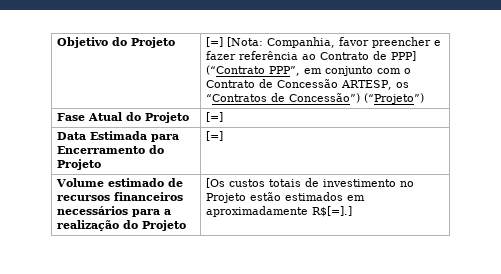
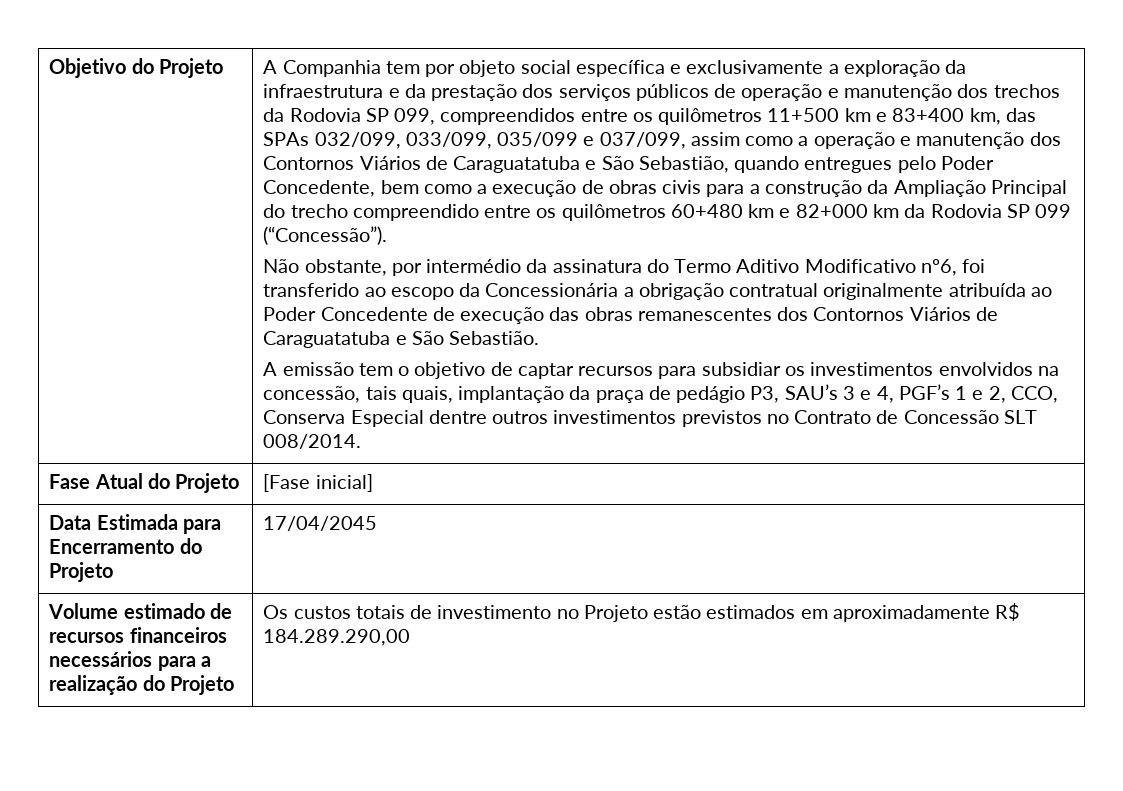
- [=] [Nota: Companhia, favor preencher e fazer referência ao Contrato de PPP] (“Contrato PPP”, em conjunto com o Contrato de Concessão ARTESP, os “Contratos de Concessão”) (“Projeto”)
+ A Companhia tem por objeto social específica e exclusivamente a exploração da infraestrutura e da prestação dos serviços públicos de operação e manutenção dos trechos da Rodovia SP 099, compreendidos entre os quilômetros 11+500 km e 83+400 km, das SPAs 032/099, 033/099, 035/099 e 037/099, assim como a operação e manutenção dos Contornos Viários de Caraguatatuba e São Sebastião, quando entregues pelo Poder Concedente, bem como a execução de obras civis para a construção da Ampliação Principal do trecho compreendido entre os quilômetros 60+480 km e 82+000 km da Rodovia SP 099 (“Concessão”).
+ Não obstante, por intermédio da assinatura do Termo Aditivo Modificativo nº6, foi transferido ao escopo da Concessionária a obrigação contratual originalmente atribuída ao Poder Concedente de execução das obras remanescentes dos Contornos Viários de Caraguatatuba e São Sebastião.
+ A emissão tem o objetivo de captar recursos para subsidiar os investimentos envolvidos na concessão, tais quais, implantação da praça de pedágio P3, SAU’s 3 e 4, PGF’s 1 e 2, CCO, Conserva Especial dentre outros investimentos previstos no Contrato de Concessão SLT 008/2014.
- Fase Atual do Projeto | [=]
+ Fase Atual do Projeto | [Fase inicial]
- Data Estimada para Encerramento do Projeto | [=]
+ Data Estimada para Encerramento do Projeto | 17/04/2045
- Volume estimado de recursos financeiros necessários para a realização do Projeto | [Os custos totais de investimento no Projeto estão estimados em aproximadamente R$[=].]
+ Volume estimado de recursos financeiros necessários para a realização do Projeto | Os custos totais de investimento no Projeto estão estimados em aproximadamente R$ 184.289.290,00

